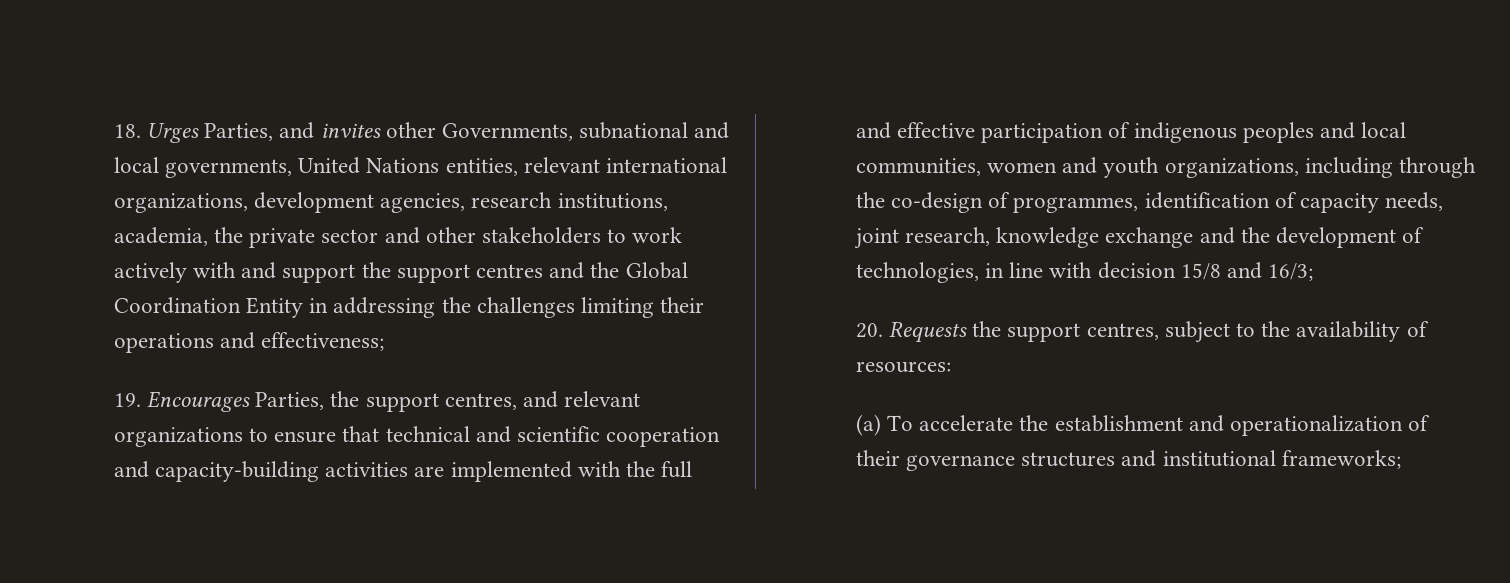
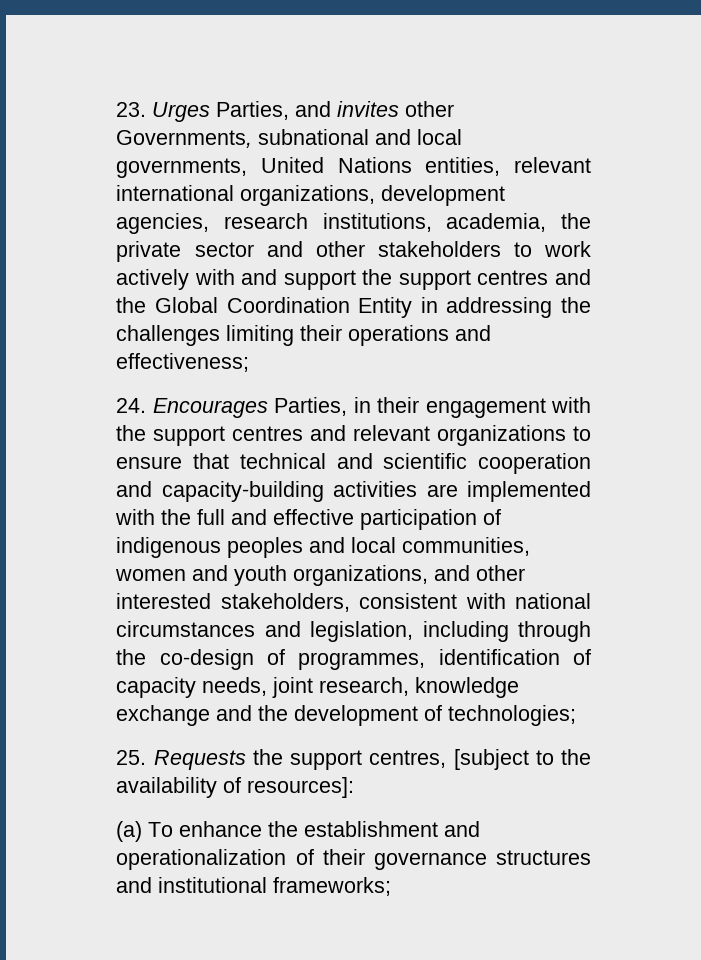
- 18. Urges Parties, and invites other Governments, subnational and local governments, United Nations entities, relevant international organizations, development agencies, research institutions, academia, the private sector and other stakeholders to work actively with and support the support centres and the Global Coordination Entity in addressing the challenges limiting their operations and effectiveness;
+ 23. Urges Parties, and invites other Governments, subnational and local governments, United Nations entities, relevant international organizations, development agencies, research institutions, academia, the private sector and other stakeholders to work actively with and support the support centres and the Global Coordination Entity in addressing the challenges limiting their operations and effectiveness;
- 19. Encourages Parties, the support centres, and relevant organizations to ensure that technical and scientific cooperation and capacity-building activities are implemented with the full and effective participation of indigenous peoples and local communities, women and youth organizations, including through the co-design of programmes, identification of capacity needs, joint research, knowledge exchange and the development of technologies, in line with decision 15/8 and 16/3;
- 20. Requests the support centres, subject to the availability of resources:
+ 24. Encourages Parties, in their engagement with the support centres and relevant organizations to ensure that technical and scientific cooperation and capacity-building activities are implemented with the full and effective participation of indigenous peoples and local communities, women and youth organizations, and other interested stakeholders, consistent with national circumstances and legislation, including through the co-design of programmes, identification of capacity needs, joint research, knowledge exchange and the development of technologies;
+ 25. Requests the support centres, [subject to the availability of resources]:
- (a) To accelerate the establishment and operationalization of their governance structures and institutional frameworks;
+ (a) To enhance the establishment and operationalization of their governance structures and institutional frameworks;

